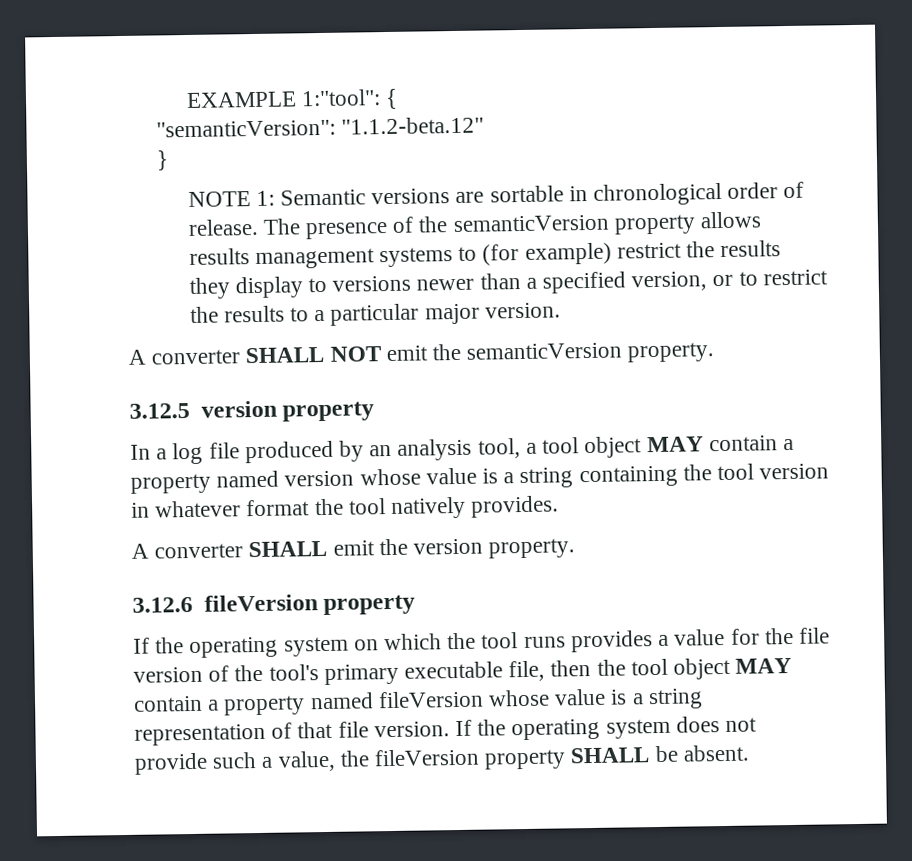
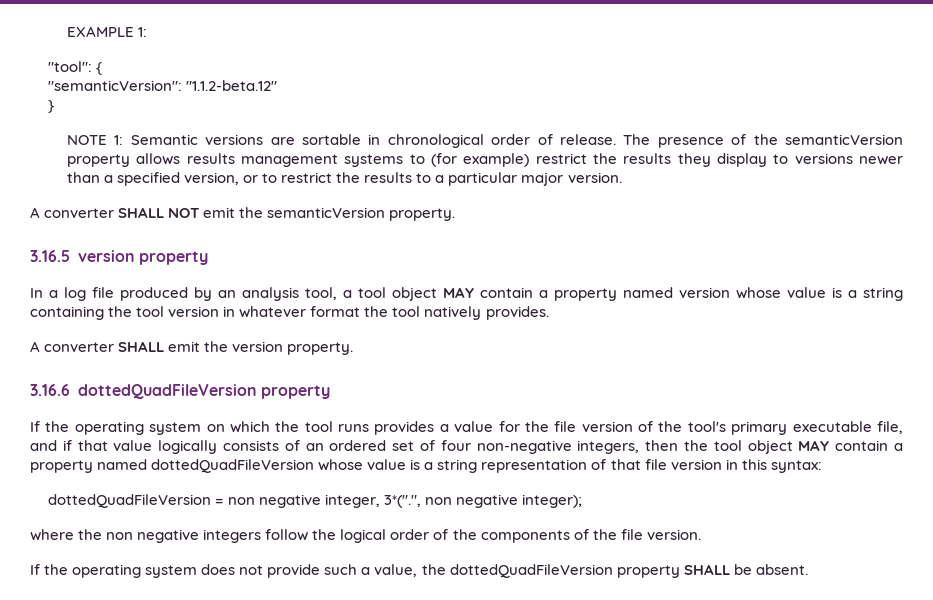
- EXAMPLE 1:"tool": {
+ EXAMPLE 1:
+ "tool": {
- 3.12.5 version property
+ 3.16.5 version property
- 3.12.6 fileVersion property
+ 3.16.6 dottedQuadFileVersion property
- If the operating system on which the tool runs provides a value for the file version of the tool's primary executable file, then the tool object MAY contain a property named fileVersion whose value is a string representation of that file version. If the operating system does not provide such a value, the fileVersion property SHALL be absent.
+ If the operating system on which the tool runs provides a value for the file version of the tool's primary executable file, and if that value logically consists of an ordered set of four non-negative integers, then the tool object MAY contain a property named dottedQuadFileVersion whose value is a string representation of that file version in this syntax:
+ dottedQuadFileVersion = non negative integer, 3*(".", non negative integer);
+ where the non negative integers follow the logical order of the components of the file version.
+ If the operating system does not provide such a value, the dottedQuadFileVersion property SHALL be absent.

